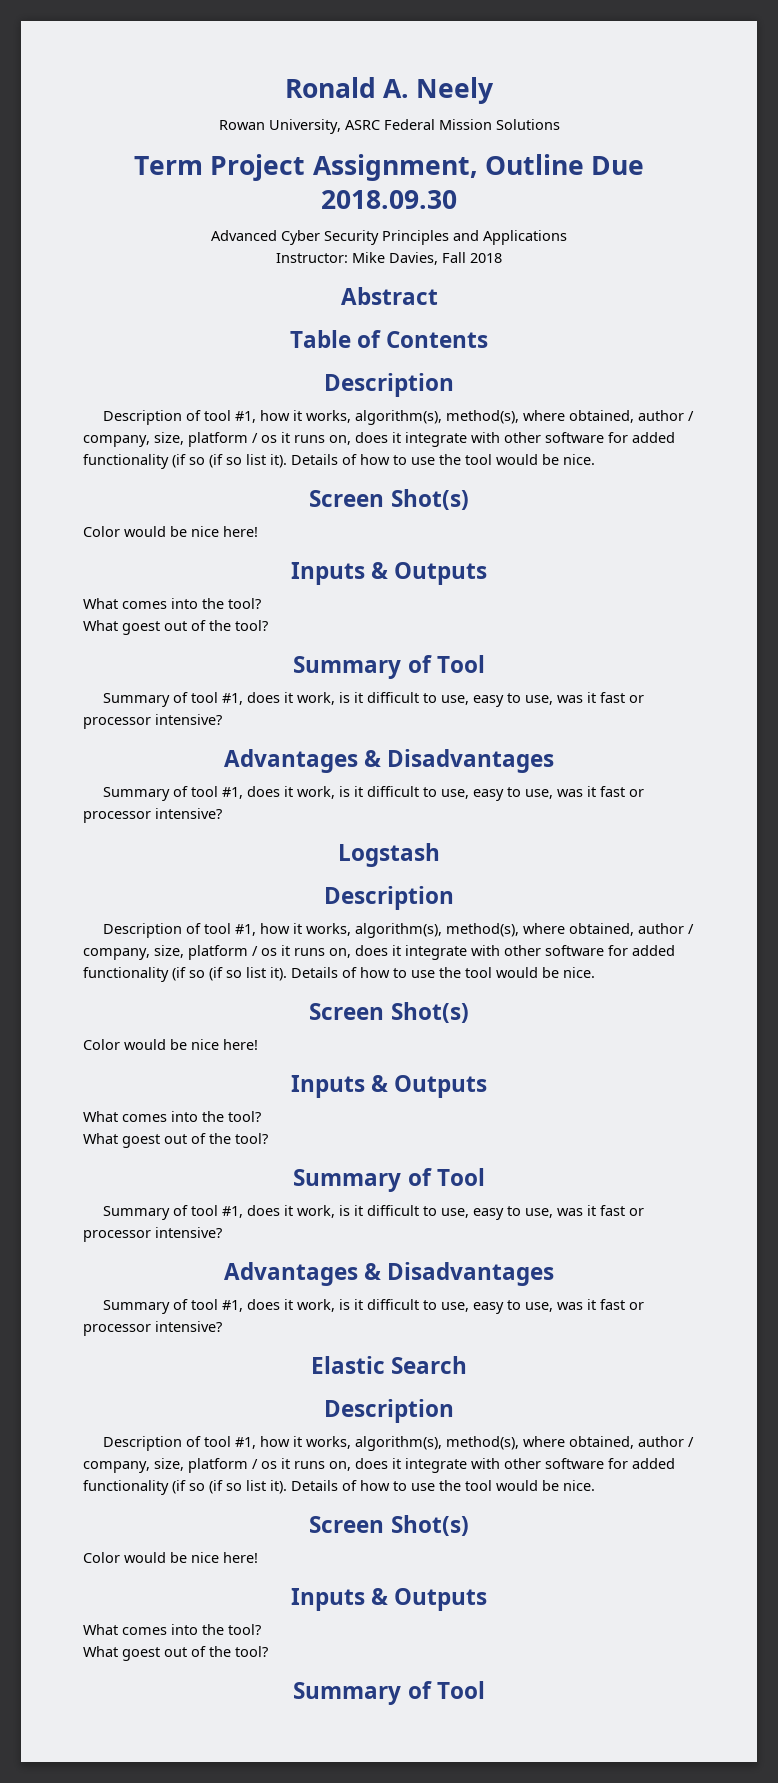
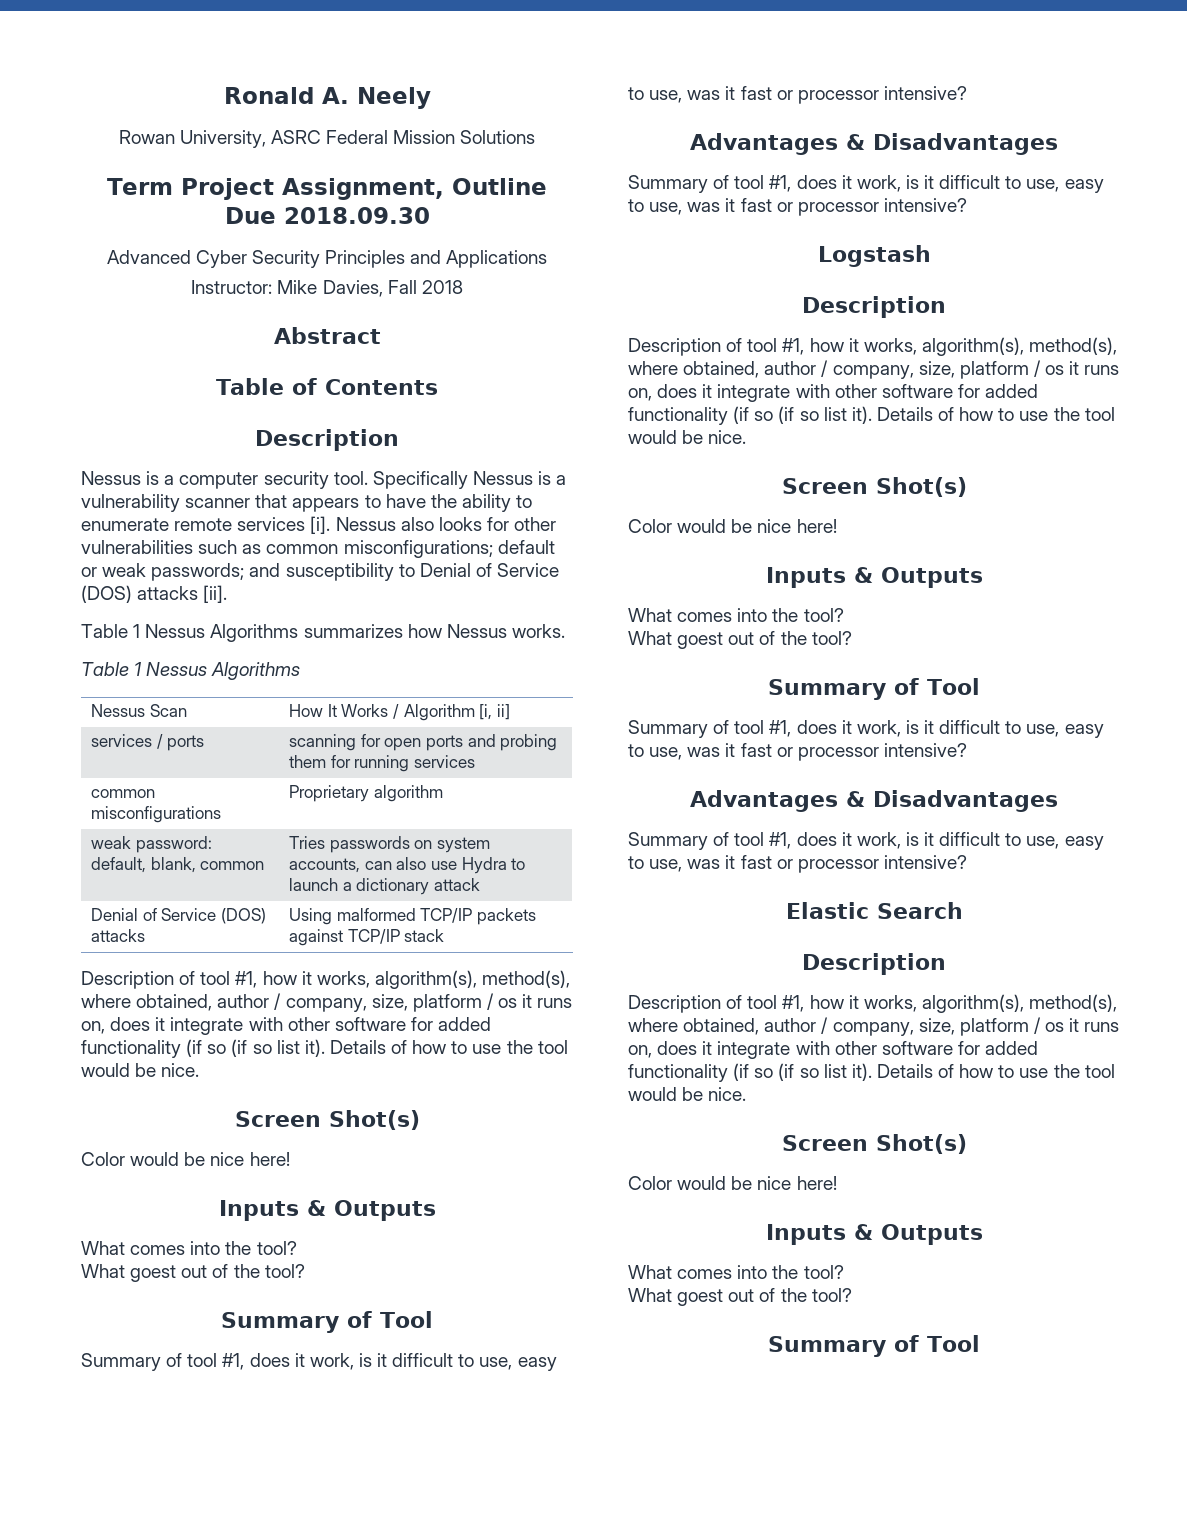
+ Nessus is a computer security tool. Specifically Nessus is a vulnerability scanner that appears to have the ability to enumerate remote services [i]. Nessus also looks for other vulnerabilities such as common misconfigurations; default or weak passwords; and susceptibility to Denial of Service (DOS) attacks [ii].
+ Table 1 Nessus Algorithms summarizes how Nessus works.
+ Table 1 Nessus Algorithms
+ Nessus Scan | How It Works / Algorithm [i, ii]
+ services / ports | scanning for open ports and probing them for running services
+ common misconfigurations | Proprietary algorithm
+ weak password: default, blank, common | Tries passwords on system accounts, can also use Hydra to launch a dictionary attack
+ Denial of Service (DOS) attacks | Using malformed TCP/IP packets against TCP/IP stack

